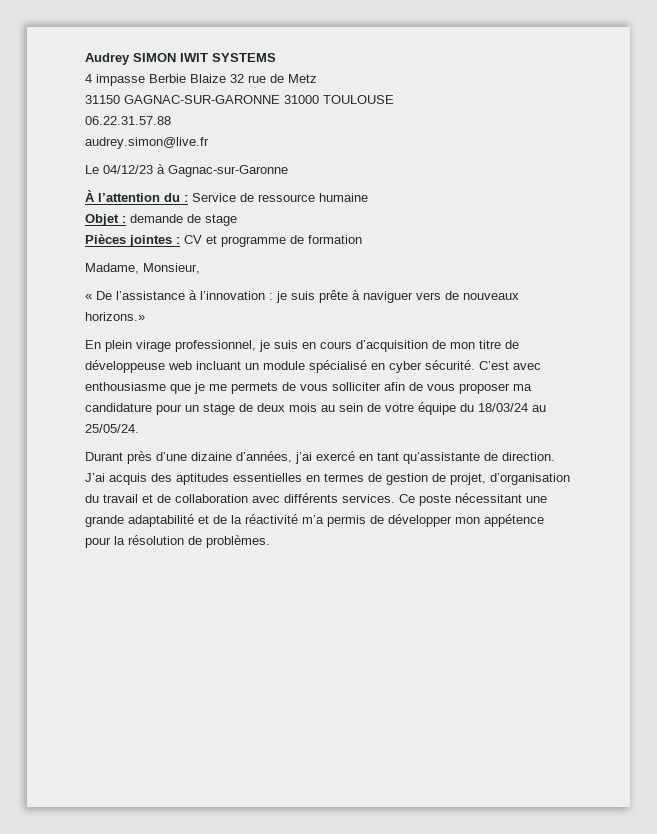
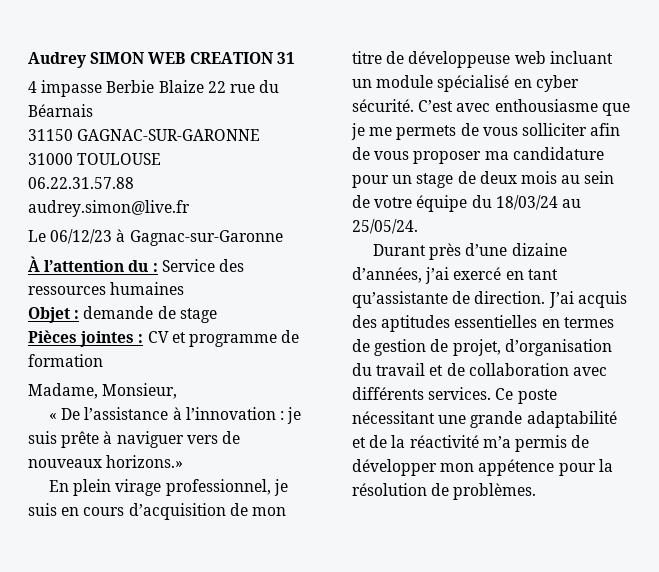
- Audrey SIMON IWIT SYSTEMS
+ Audrey SIMON WEB CREATION 31
- 4 impasse Berbie Blaize 32 rue de Metz
+ 4 impasse Berbie Blaize 22 rue du Béarnais
- Le 04/12/23 à Gagnac-sur-Garonne
+ Le 06/12/23 à Gagnac-sur-Garonne
- À l’attention du : Service de ressource humaine
+ À l’attention du : Service des ressources humaines

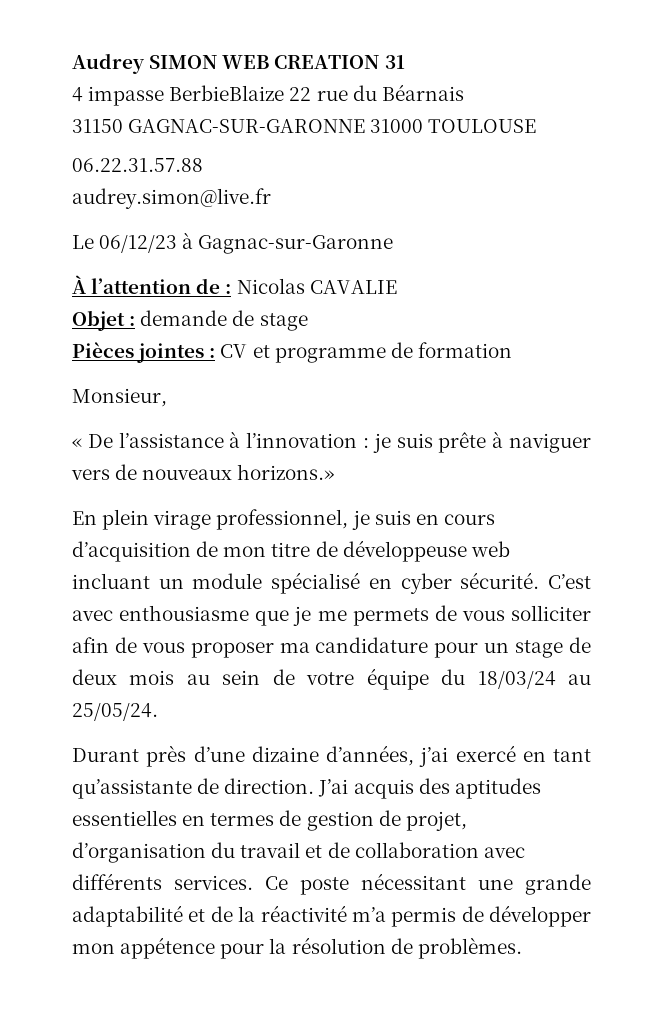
- 4 impasse Berbie Blaize 22 rue du Béarnais
+ 4 impasse BerbieBlaize 22 rue du Béarnais
- À l’attention du : Service des ressources humaines
+ À l’attention de : Nicolas CAVALIE
- Madame, Monsieur,
+ Monsieur,

